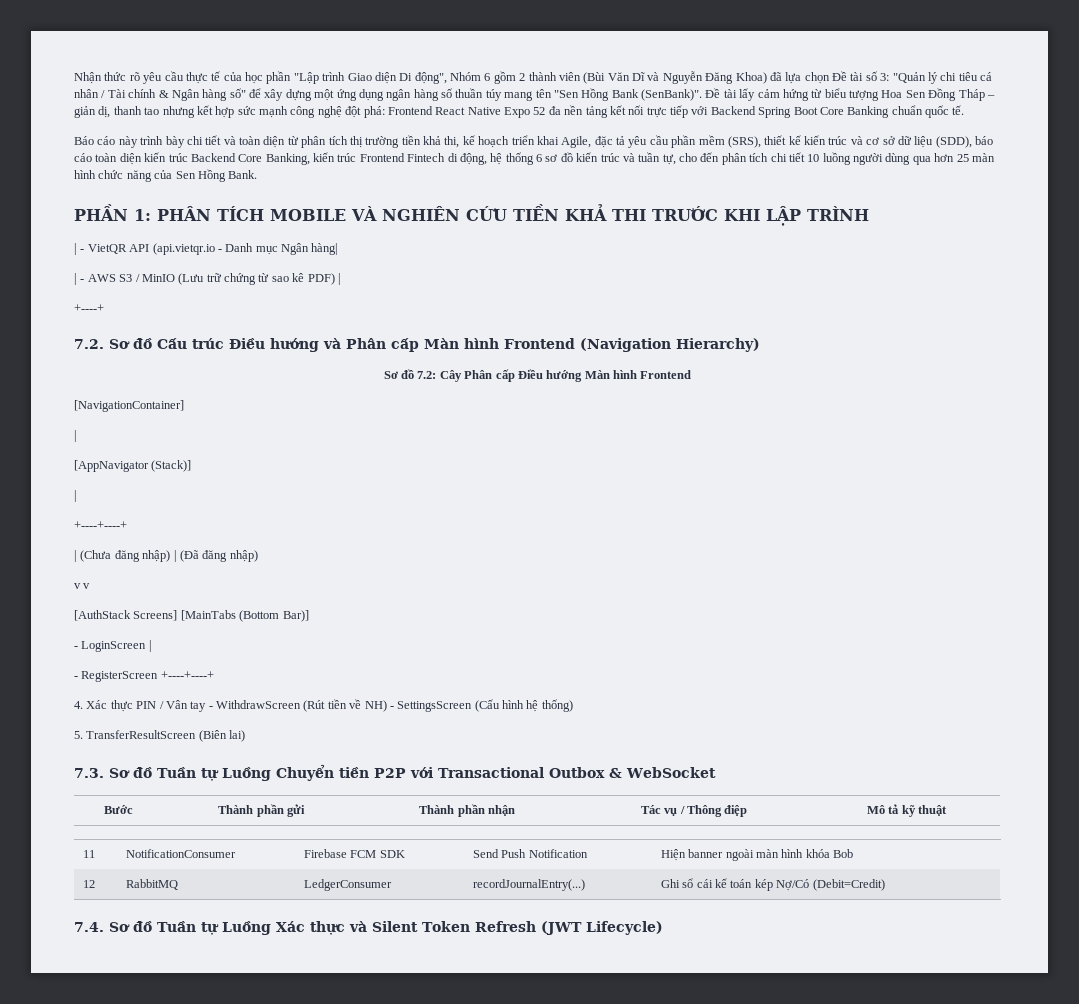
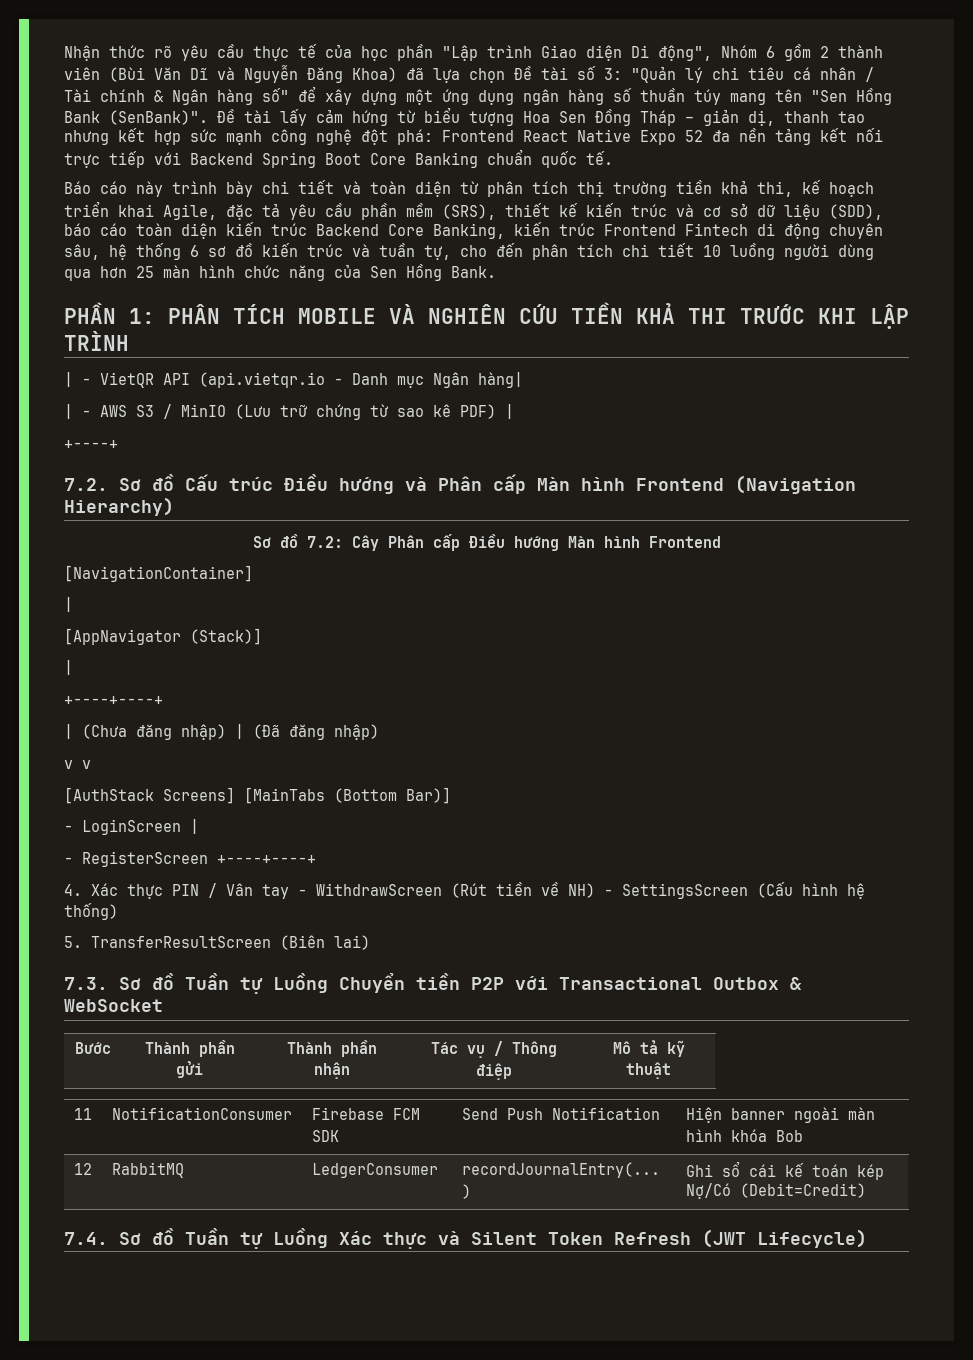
- Báo cáo này trình bày chi tiết và toàn diện từ phân tích thị trường tiền khả thi, kế hoạch triển khai Agile, đặc tả yêu cầu phần mềm (SRS), thiết kế kiến trúc và cơ sở dữ liệu (SDD), báo cáo toàn diện kiến trúc Backend Core Banking, kiến trúc Frontend Fintech di động, hệ thống 6 sơ đồ kiến trúc và tuần tự, cho đến phân tích chi tiết 10 luồng người dùng qua hơn 25 màn hình chức năng của Sen Hồng Bank.
+ Báo cáo này trình bày chi tiết và toàn diện từ phân tích thị trường tiền khả thi, kế hoạch triển khai Agile, đặc tả yêu cầu phần mềm (SRS), thiết kế kiến trúc và cơ sở dữ liệu (SDD), báo cáo toàn diện kiến trúc Backend Core Banking, kiến trúc Frontend Fintech di động chuyên sâu, hệ thống 6 sơ đồ kiến trúc và tuần tự, cho đến phân tích chi tiết 10 luồng người dùng qua hơn 25 màn hình chức năng của Sen Hồng Bank.

